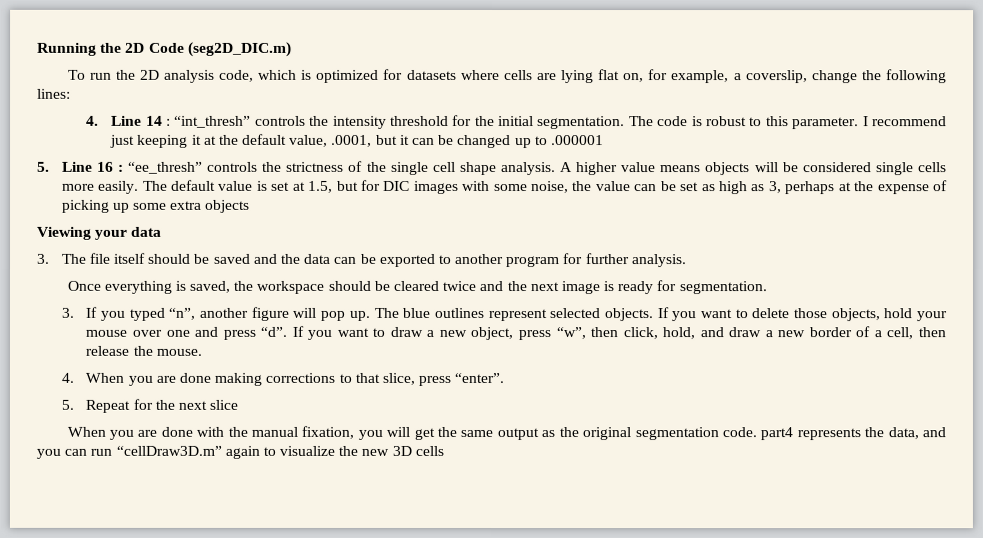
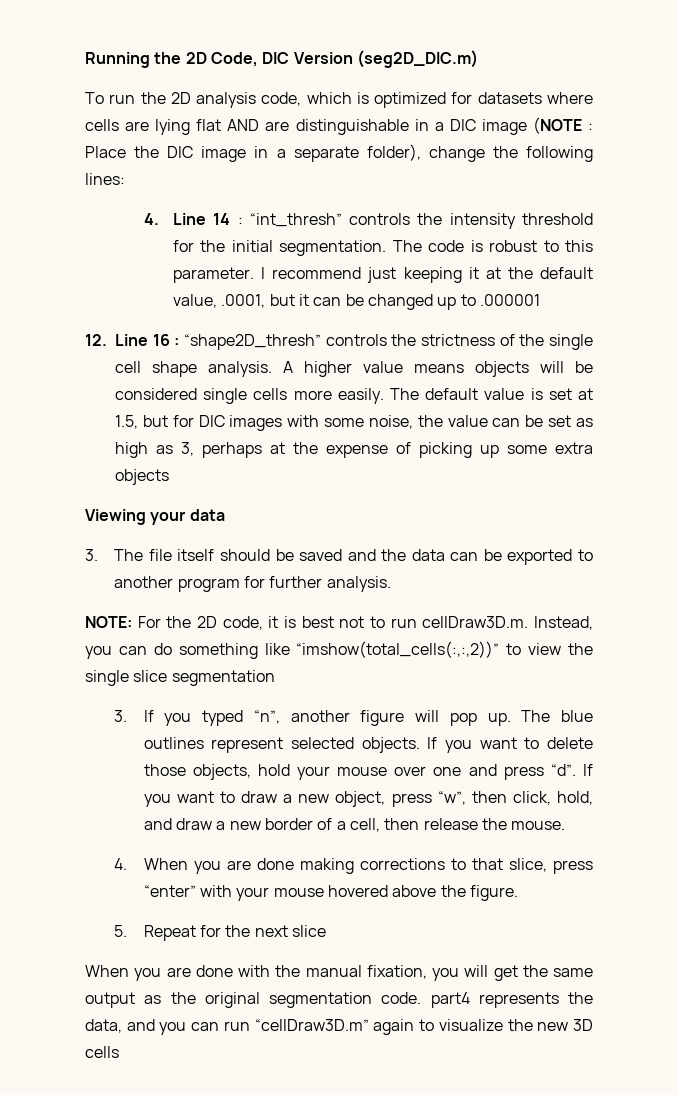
- Running the 2D Code (seg2D_DIC.m)
+ Running the 2D Code, DIC Version (seg2D_DIC.m)
- To run the 2D analysis code, which is optimized for datasets where cells are lying flat on, for example, a coverslip, change the following lines:
+ To run the 2D analysis code, which is optimized for datasets where cells are lying flat AND are distinguishable in a DIC image (NOTE : Place the DIC image in a separate folder), change the following lines:
- 5. Line 16 : “ee_thresh” controls the strictness of the single cell shape analysis.
+ 12. Line 16 : “shape2D_thresh” controls the strictness of the single cell shape analysis.
- Once everything is saved, the workspace should be cleared twice and the next image is ready for segmentation.
+ NOTE: For the 2D code, it is best not to run cellDraw3D.m. Instead, you can do something like “imshow(total_cells(:,:,2))” to view the single slice segmentation
- 4. When you are done making corrections to that slice, press “enter”.
+ 4. When you are done making corrections to that slice, press “enter” with your mouse hovered above the figure.

